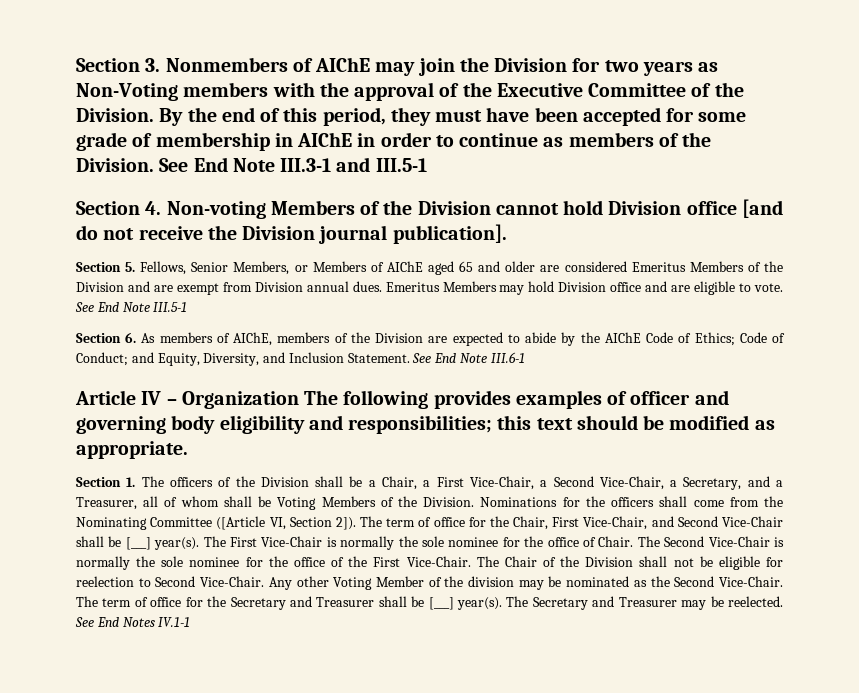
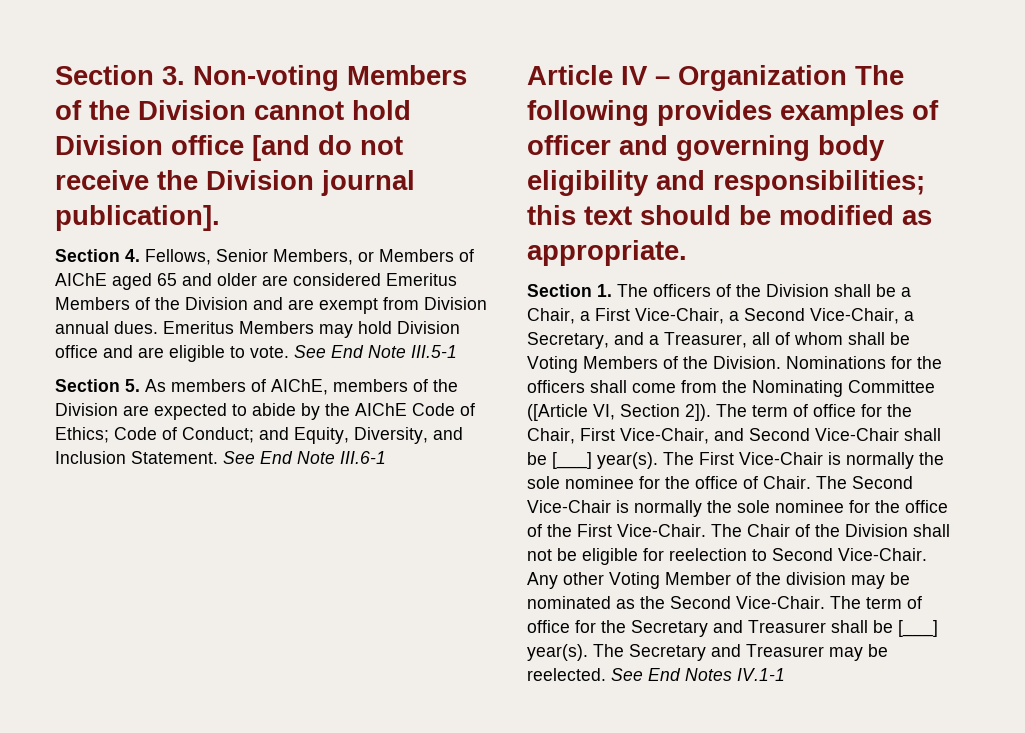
- Section 3. Nonmembers of AIChE may join the Division for two years as Non-Voting members with the approval of the Executive Committee of the Division. By the end of this period, they must have been accepted for some grade of membership in AIChE in order to continue as members of the Division. See End Note III.3-1 and III.5-1
- Section 4. Non-voting Members of the Division cannot hold Division office [and do not receive the Division journal publication].
+ Section 3. Non-voting Members of the Division cannot hold Division office [and do not receive the Division journal publication].
- Section 5. Fellows, Senior Members, or Members of AIChE aged 65 and older are considered Emeritus Members of the Division and are exempt from Division annual dues.
+ Section 4. Fellows, Senior Members, or Members of AIChE aged 65 and older are considered Emeritus Members of the Division and are exempt from Division annual dues.
- Section 6. As members of AIChE, members of the Division are expected to abide by the AIChE Code of Ethics; Code of Conduct; and Equity, Diversity, and Inclusion Statement.
+ Section 5. As members of AIChE, members of the Division are expected to abide by the AIChE Code of Ethics; Code of Conduct; and Equity, Diversity, and Inclusion Statement.

